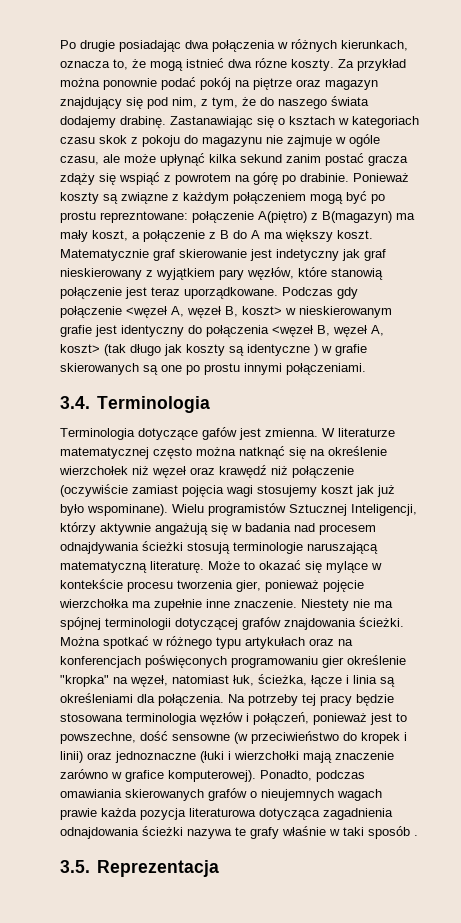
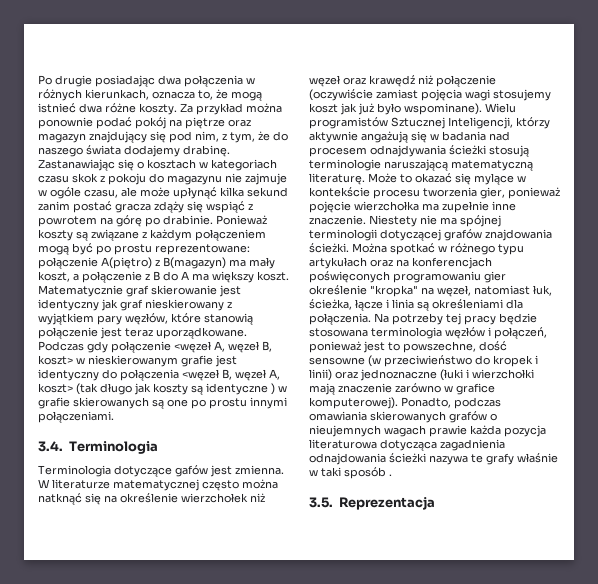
- Po drugie posiadając dwa połączenia w różnych kierunkach, oznacza to, że mogą istnieć dwa rózne koszty.
+ Po drugie posiadając dwa połączenia w różnych kierunkach, oznacza to, że mogą istnieć dwa różne koszty.
- Zastanawiając się o ksztach w kategoriach czasu skok z pokoju do magazynu nie zajmuje w ogóle czasu, ale może upłynąć kilka sekund zanim postać gracza zdąży się wspiąć z powrotem na górę po drabinie.
+ Zastanawiając się o kosztach w kategoriach czasu skok z pokoju do magazynu nie zajmuje w ogóle czasu, ale może upłynąć kilka sekund zanim postać gracza zdąży się wspiąć z powrotem na górę po drabinie.
- Ponieważ koszty są związne z każdym połączeniem mogą być po prostu reprezntowane: połączenie A(piętro) z B(magazyn) ma mały koszt, a połączenie z B do A ma większy koszt.
+ Ponieważ koszty są związane z każdym połączeniem mogą być po prostu reprezentowane: połączenie A(piętro) z B(magazyn) ma mały koszt, a połączenie z B do A ma większy koszt.
- Matematycznie graf skierowanie jest indetyczny jak graf nieskierowany z wyjątkiem pary węzłów, które stanowią połączenie jest teraz uporządkowane.
+ Matematycznie graf skierowanie jest identyczny jak graf nieskierowany z wyjątkiem pary węzłów, które stanowią połączenie jest teraz uporządkowane.

